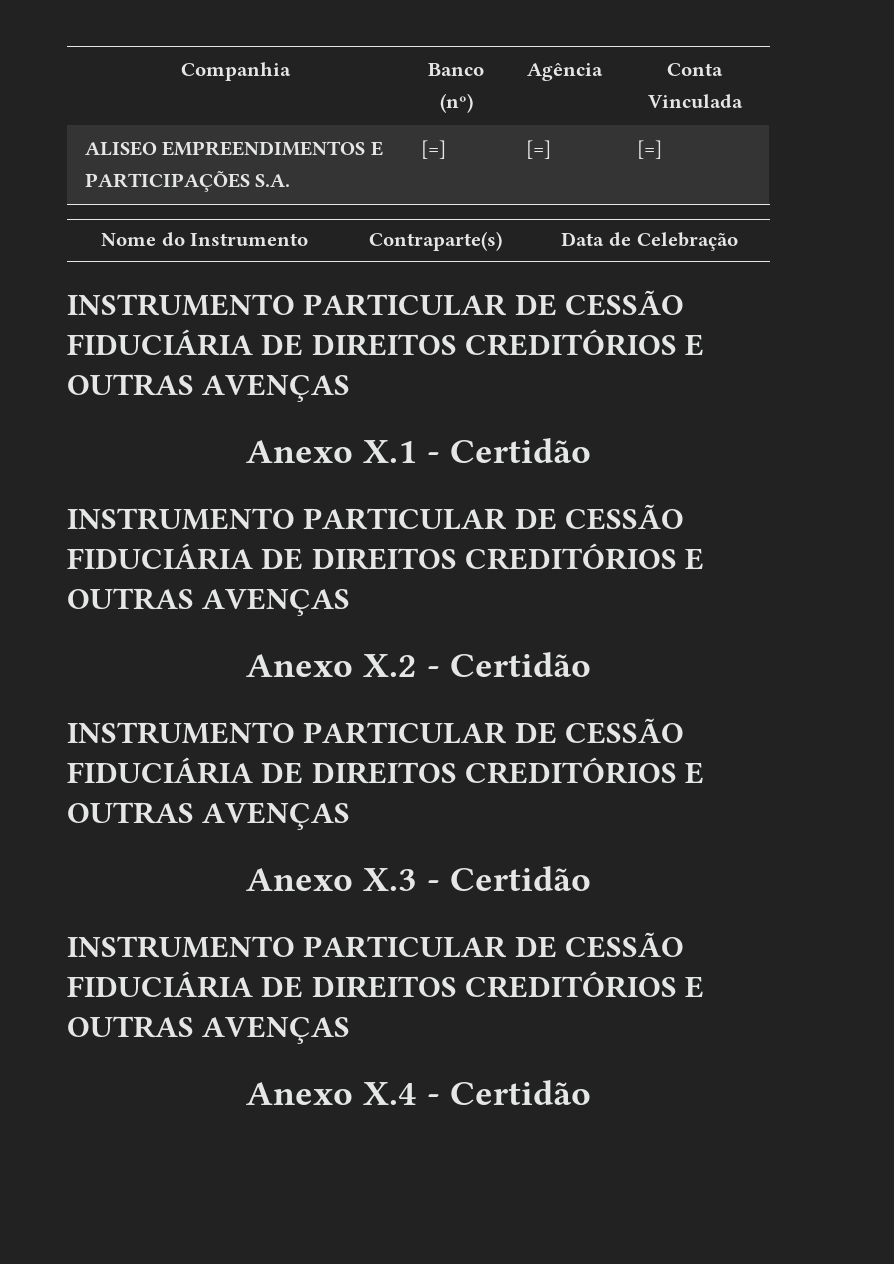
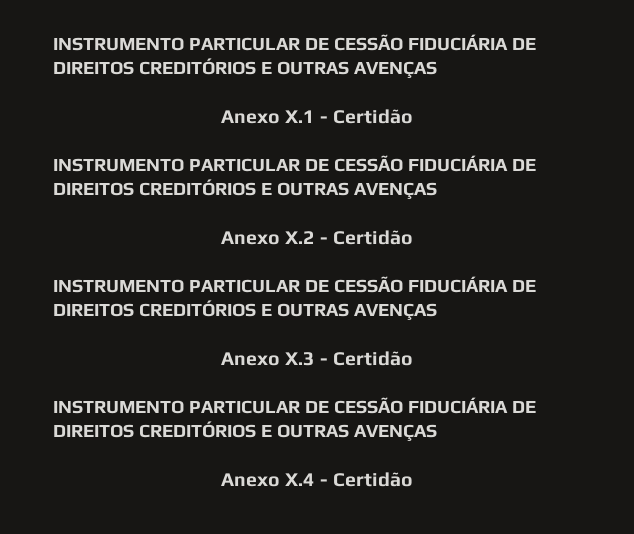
- Companhia | Banco (nº) | Agência | Conta Vinculada
- ALISEO EMPREENDIMENTOS E PARTICIPAÇÕES S.A. | [=] | [=] | [=]
- Nome do Instrumento | Contraparte(s) | Data de Celebração

